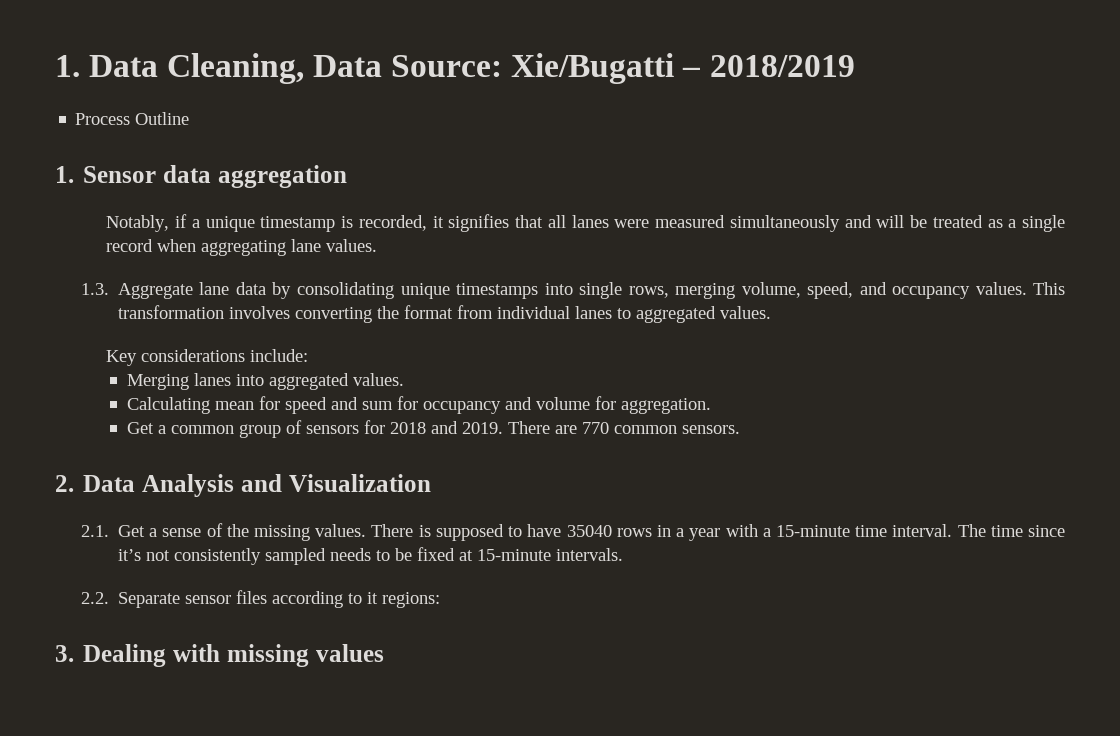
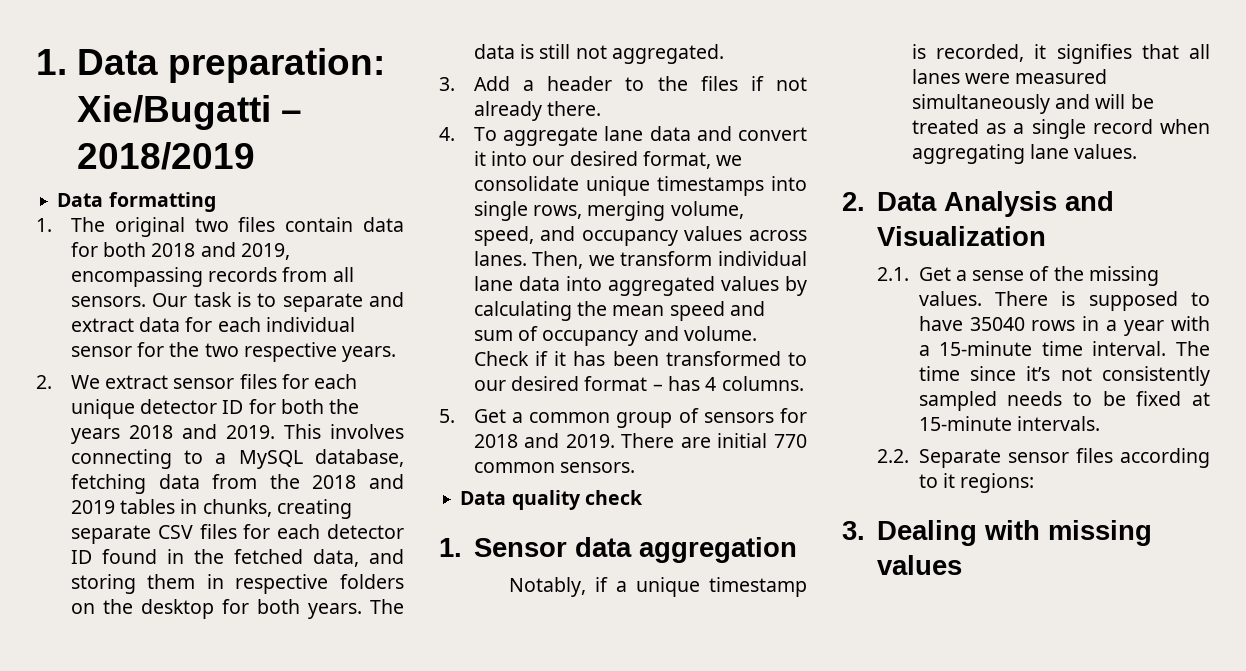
- 1. Data Cleaning, Data Source: Xie/Bugatti – 2018/2019
+ 1. Data preparation: Xie/Bugatti – 2018/2019
- Process Outline
+ Data formatting
+ 1. The original two files contain data for both 2018 and 2019, encompassing records from all sensors. Our task is to separate and extract data for each individual sensor for the two respective years.
+ 2. We extract sensor files for each unique detector ID for both the years 2018 and 2019. This involves connecting to a MySQL database, fetching data from the 2018 and 2019 tables in chunks, creating separate CSV files for each detector ID found in the fetched data, and storing them in respective folders on the desktop for both years. The data is still not aggregated.
+ 3. Add a header to the files if not already there.
+ 4. To aggregate lane data and convert it into our desired format, we consolidate unique timestamps into single rows, merging volume, speed, and occupancy values across lanes. Then, we transform individual lane data into aggregated values by calculating the mean speed and sum of occupancy and volume. Check if it has been transformed to our desired format – has 4 columns.
+ 5. Get a common group of sensors for 2018 and 2019. There are initial 770 common sensors.
+ Data quality check
- 1.3. Aggregate lane data by consolidating unique timestamps into single rows, merging volume, speed, and occupancy values. This transformation involves converting the format from individual lanes to aggregated values.
- Key considerations include:
- Merging lanes into aggregated values.
- Calculating mean for speed and sum for occupancy and volume for aggregation.
- Get a common group of sensors for 2018 and 2019. There are 770 common sensors.

